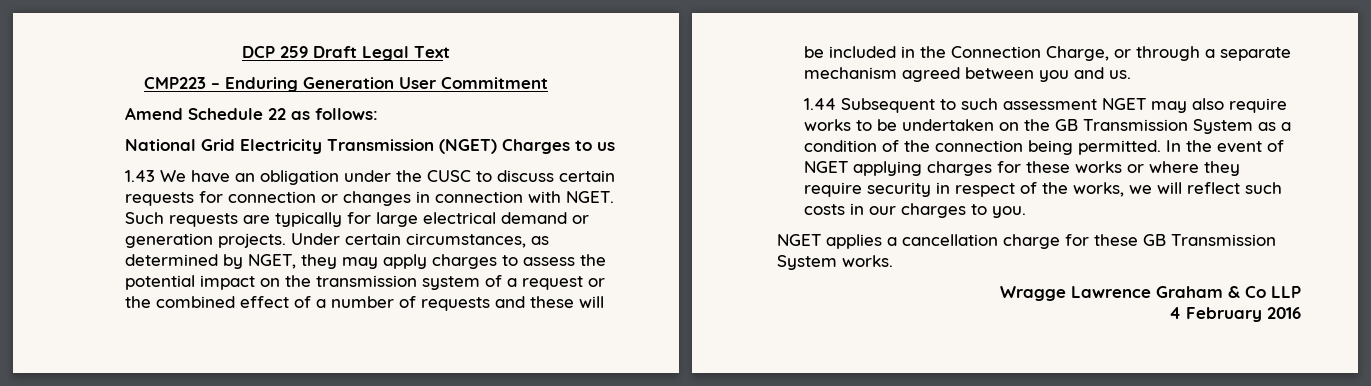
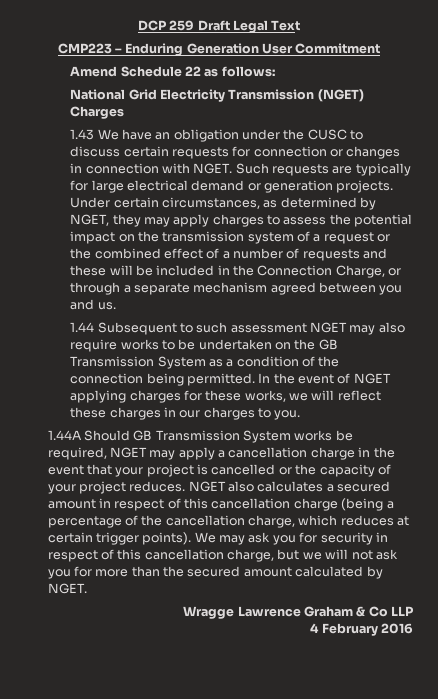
- National Grid Electricity Transmission (NGET) Charges to us
+ National Grid Electricity Transmission (NGET) Charges
- In the event of NGET applying charges for these works or where they require security in respect of the works, we will reflect such costs in our charges to you.
+ In the event of NGET applying charges for these works, we will reflect these charges in our charges to you.
- NGET applies a cancellation charge for these GB Transmission System works.
+ 1.44A Should GB Transmission System works be required, NGET may apply a cancellation charge in the event that your project is cancelled or the capacity of your project reduces. NGET also calculates a secured amount in respect of this cancellation charge (being a percentage of the cancellation charge, which reduces at certain trigger points). We may ask you for security in respect of this cancellation charge, but we will not ask you for more than the secured amount calculated by NGET.

